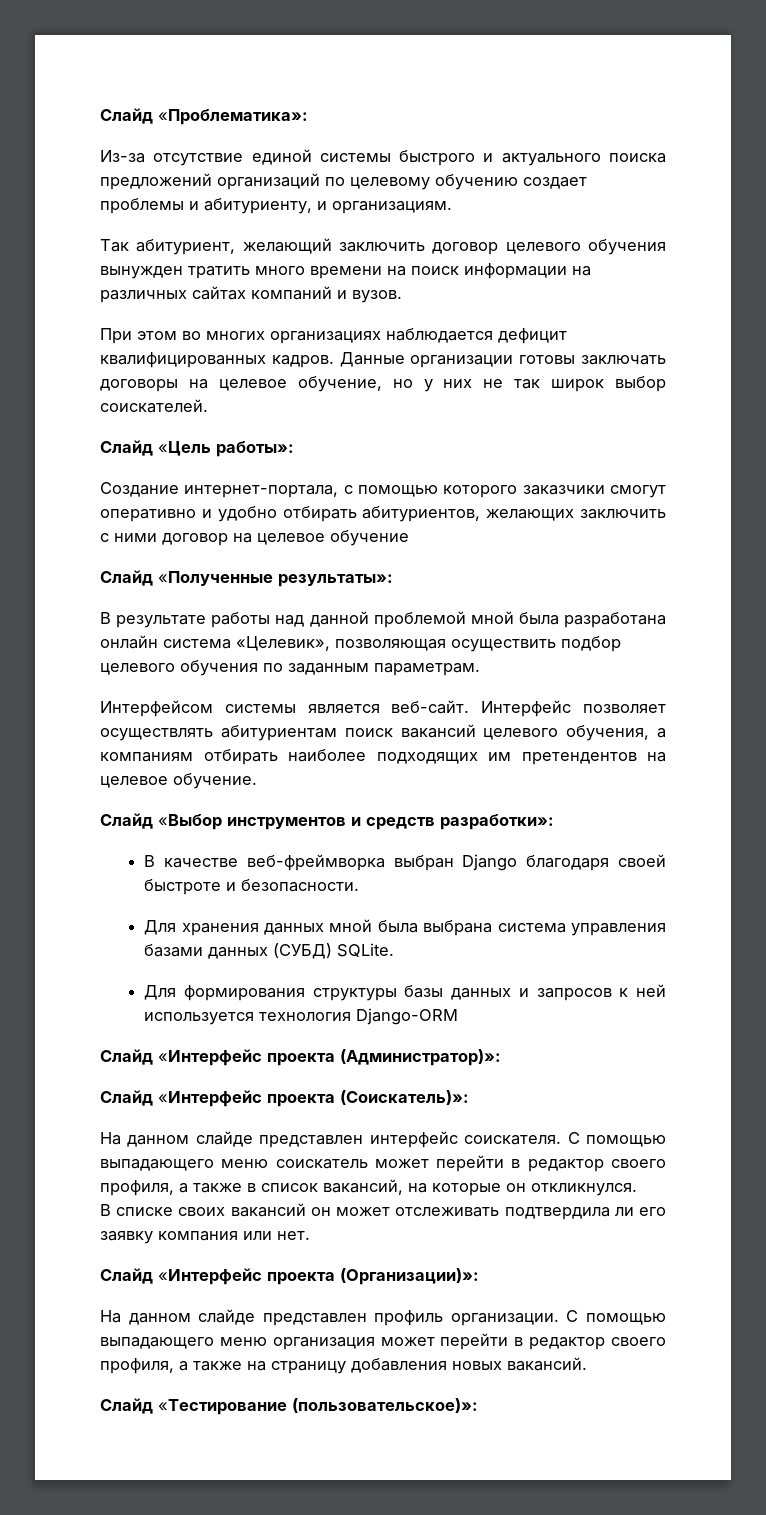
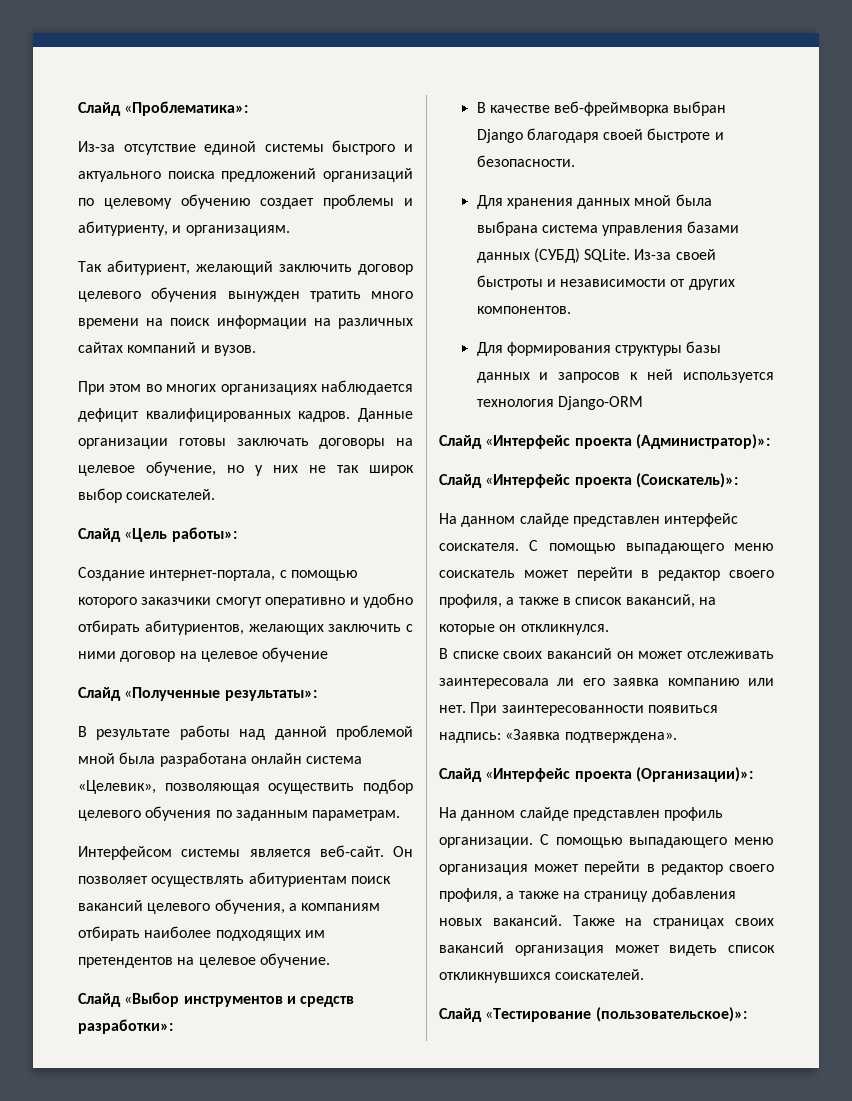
- Интерфейс позволяет осуществлять абитуриентам поиск вакансий целевого обучения, а компаниям отбирать наиболее подходящих им претендентов на целевое обучение.
+ Он позволяет осуществлять абитуриентам поиск вакансий целевого обучения, а компаниям отбирать наиболее подходящих им претендентов на целевое обучение.
+ Из-за своей быстроты и независимости от других компонентов.
- В списке своих вакансий он может отслеживать подтвердила ли его заявку компания или нет.
+ В списке своих вакансий он может отслеживать заинтересовала ли его заявка компанию или нет. При заинтересованности появиться надпись: «Заявка подтверждена».
+ Также на страницах своих вакансий организация может видеть список откликнувшихся соискателей.

